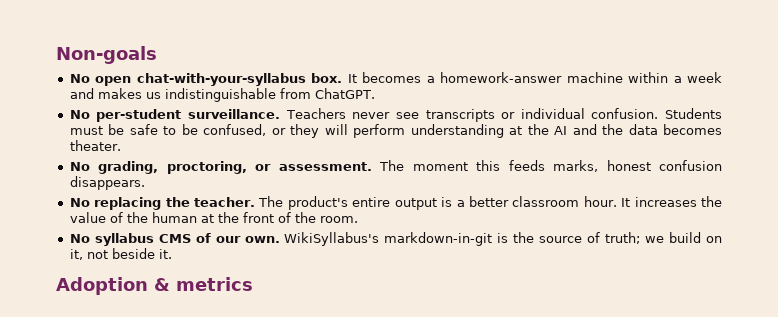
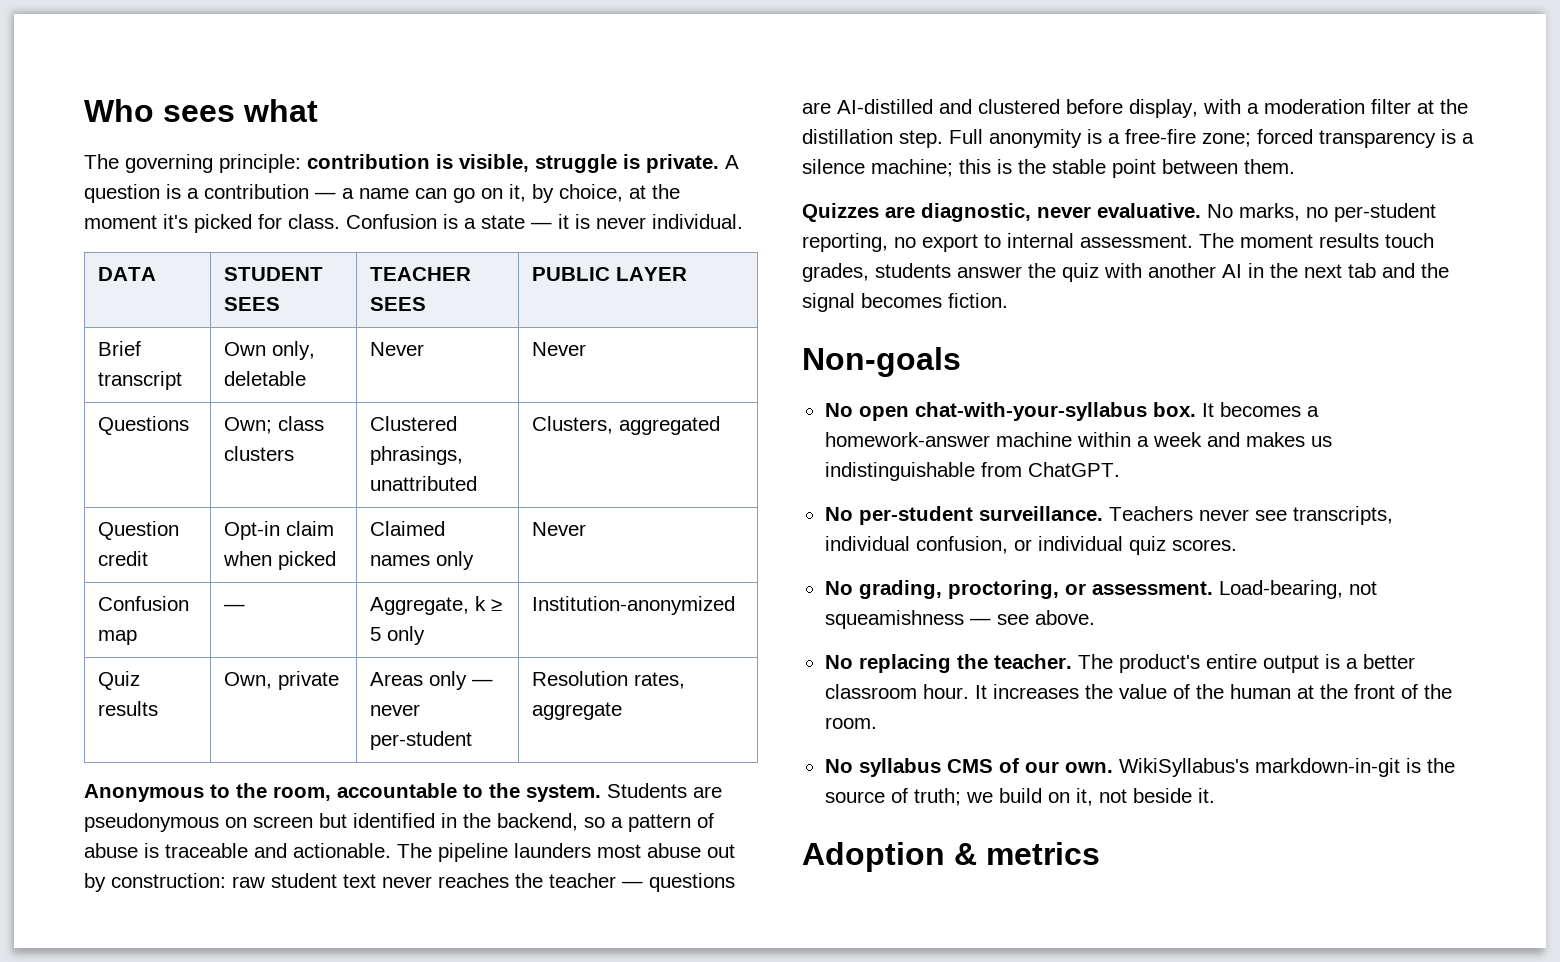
+ Who sees what
+ The governing principle: contribution is visible, struggle is private. A question is a contribution — a name can go on it, by choice, at the moment it's picked for class. Confusion is a state — it is never individual.
+ DATA | STUDENT SEES | TEACHER SEES | PUBLIC LAYER
+ Brief transcript | Own only, deletable | Never | Never
+ Questions | Own; class clusters | Clustered phrasings, unattributed | Clusters, aggregated
+ Question credit | Opt-in claim when picked | Claimed names only | Never
+ Confusion map | — | Aggregate, k ≥ 5 only | Institution-anonymized
+ Quiz results | Own, private | Areas only — never per-student | Resolution rates, aggregate
+ Anonymous to the room, accountable to the system. Students are pseudonymous on screen but identified in the backend, so a pattern of abuse is traceable and actionable. The pipeline launders most abuse out by construction: raw student text never reaches the teacher — questions are AI-distilled and clustered before display, with a moderation filter at the distillation step. Full anonymity is a free-fire zone; forced transparency is a silence machine; this is the stable point between them.
+ Quizzes are diagnostic, never evaluative. No marks, no per-student reporting, no export to internal assessment. The moment results touch grades, students answer the quiz with another AI in the next tab and the signal becomes fiction.
- Teachers never see transcripts or individual confusion. Students must be safe to be confused, or they will perform understanding at the AI and the data becomes theater.
+ Teachers never see transcripts, individual confusion, or individual quiz scores.
- The moment this feeds marks, honest confusion disappears.
+ Load-bearing, not squeamishness — see above.

